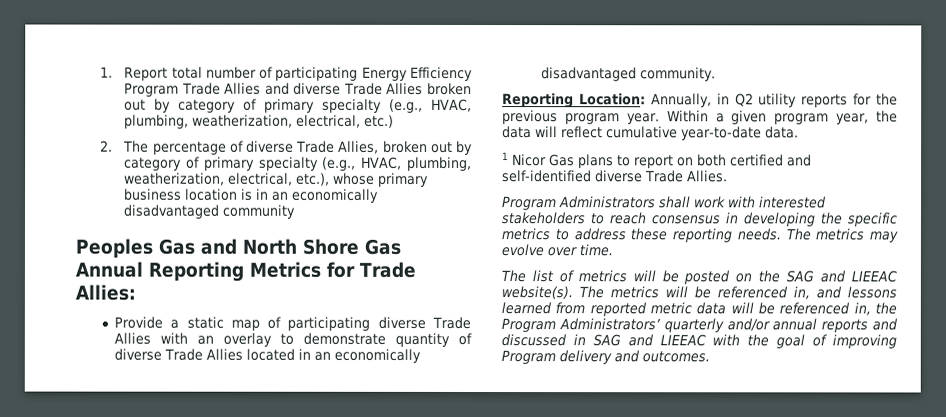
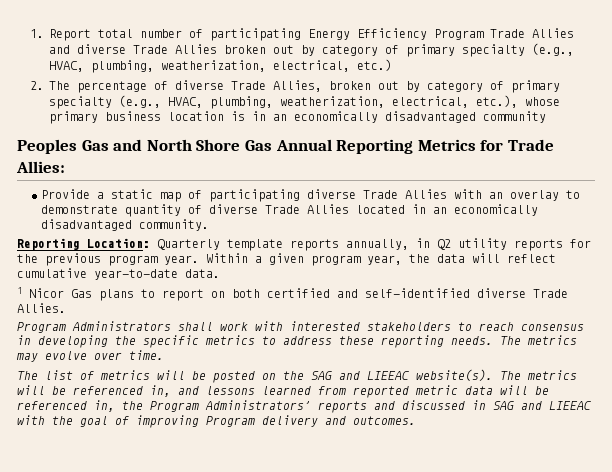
- Reporting Location: Annually, in Q2 utility reports for the previous program year.
+ Reporting Location: Quarterly template reports annually, in Q2 utility reports for the previous program year.
- The metrics will be referenced in, and lessons learned from reported metric data will be referenced in, the Program Administrators’ quarterly and/or annual reports and discussed in SAG and LIEEAC with the goal of improving Program delivery and outcomes.
+ The metrics will be referenced in, and lessons learned from reported metric data will be referenced in, the Program Administrators’ reports and discussed in SAG and LIEEAC with the goal of improving Program delivery and outcomes.

